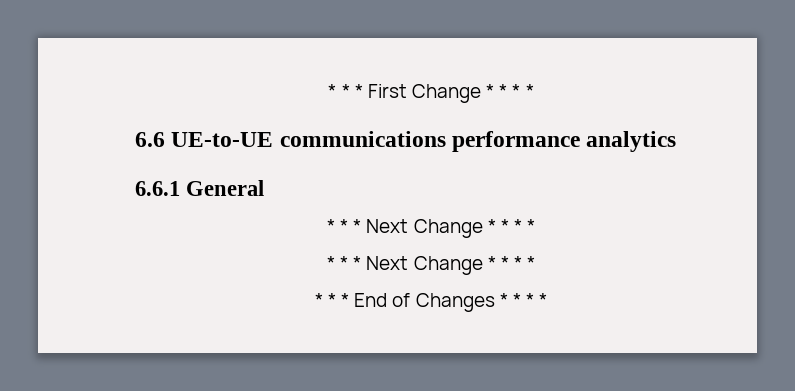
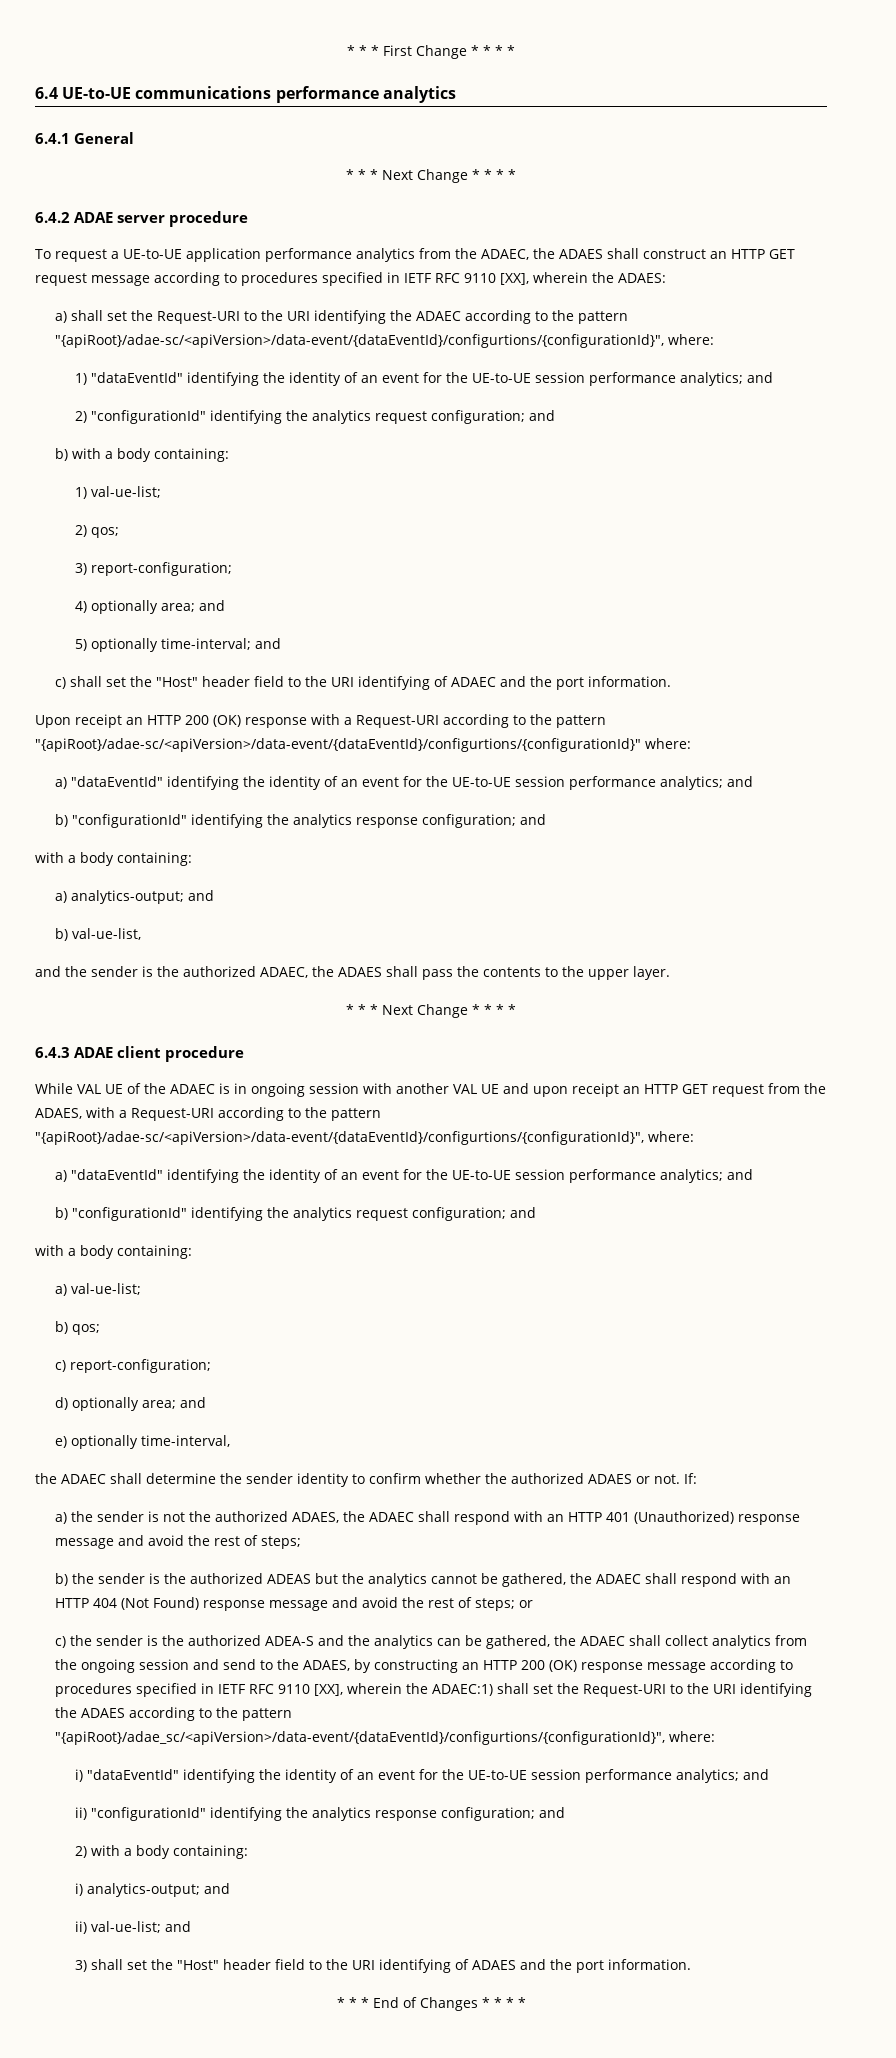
- 6.6 UE-to-UE communications performance analytics
+ 6.4 UE-to-UE communications performance analytics
- 6.6.1 General
+ 6.4.1 General
  * * * Next Change * * * *
+ 6.4.2 ADAE server procedure
+ To request a UE-to-UE application performance analytics from the ADAEC, the ADAES shall construct an HTTP GET request message according to procedures specified in IETF RFC 9110 [XX], wherein the ADAES:
+ a) shall set the Request-URI to the URI identifying the ADAEC according to the pattern "{apiRoot}/adae-sc/<apiVersion>/data-event/{dataEventId}/configurtions/{configurationId}", where:
+ 1) "dataEventId" identifying the identity of an event for the UE-to-UE session performance analytics; and
+ 2) "configurationId" identifying the analytics request configuration; and
+ b) with a body containing:
+ 1) val-ue-list;
+ 2) qos;
+ 3) report-configuration;
+ 4) optionally area; and
+ 5) optionally time-interval; and
+ c) shall set the "Host" header field to the URI identifying of ADAEC and the port information.
+ Upon receipt an HTTP 200 (OK) response with a Request-URI according to the pattern "{apiRoot}/adae-sc/<apiVersion>/data-event/{dataEventId}/configurtions/{configurationId}" where:
+ a) "dataEventId" identifying the identity of an event for the UE-to-UE session performance analytics; and
+ b) "configurationId" identifying the analytics response configuration; and
+ with a body containing:
+ a) analytics-output; and
+ b) val-ue-list,
+ and the sender is the authorized ADAEC, the ADAES shall pass the contents to the upper layer.
  * * * Next Change * * * *
+ 6.4.3 ADAE client procedure
+ While VAL UE of the ADAEC is in ongoing session with another VAL UE and upon receipt an HTTP GET request from the ADAES, with a Request-URI according to the pattern "{apiRoot}/adae-sc/<apiVersion>/data-event/{dataEventId}/configurtions/{configurationId}", where:
+ a) "dataEventId" identifying the identity of an event for the UE-to-UE session performance analytics; and
+ b) "configurationId" identifying the analytics request configuration; and
+ with a body containing:
+ a) val-ue-list;
+ b) qos;
+ c) report-configuration;
+ d) optionally area; and
+ e) optionally time-interval,
+ the ADAEC shall determine the sender identity to confirm whether the authorized ADAES or not. If:
+ a) the sender is not the authorized ADAES, the ADAEC shall respond with an HTTP 401 (Unauthorized) response message and avoid the rest of steps;
+ b) the sender is the authorized ADEAS but the analytics cannot be gathered, the ADAEC shall respond with an HTTP 404 (Not Found) response message and avoid the rest of steps; or
+ c) the sender is the authorized ADEA-S and the analytics can be gathered, the ADAEC shall collect analytics from the ongoing session and send to the ADAES, by constructing an HTTP 200 (OK) response message according to procedures specified in IETF RFC 9110 [XX], wherein the ADAEC:1) shall set the Request-URI to the URI identifying the ADAES according to the pattern "{apiRoot}/adae_sc/<apiVersion>/data-event/{dataEventId}/configurtions/{configurationId}", where:
+ i) "dataEventId" identifying the identity of an event for the UE-to-UE session performance analytics; and
+ ii) "configurationId" identifying the analytics response configuration; and
+ 2) with a body containing:
+ i) analytics-output; and
+ ii) val-ue-list; and
+ 3) shall set the "Host" header field to the URI identifying of ADAES and the port information.

